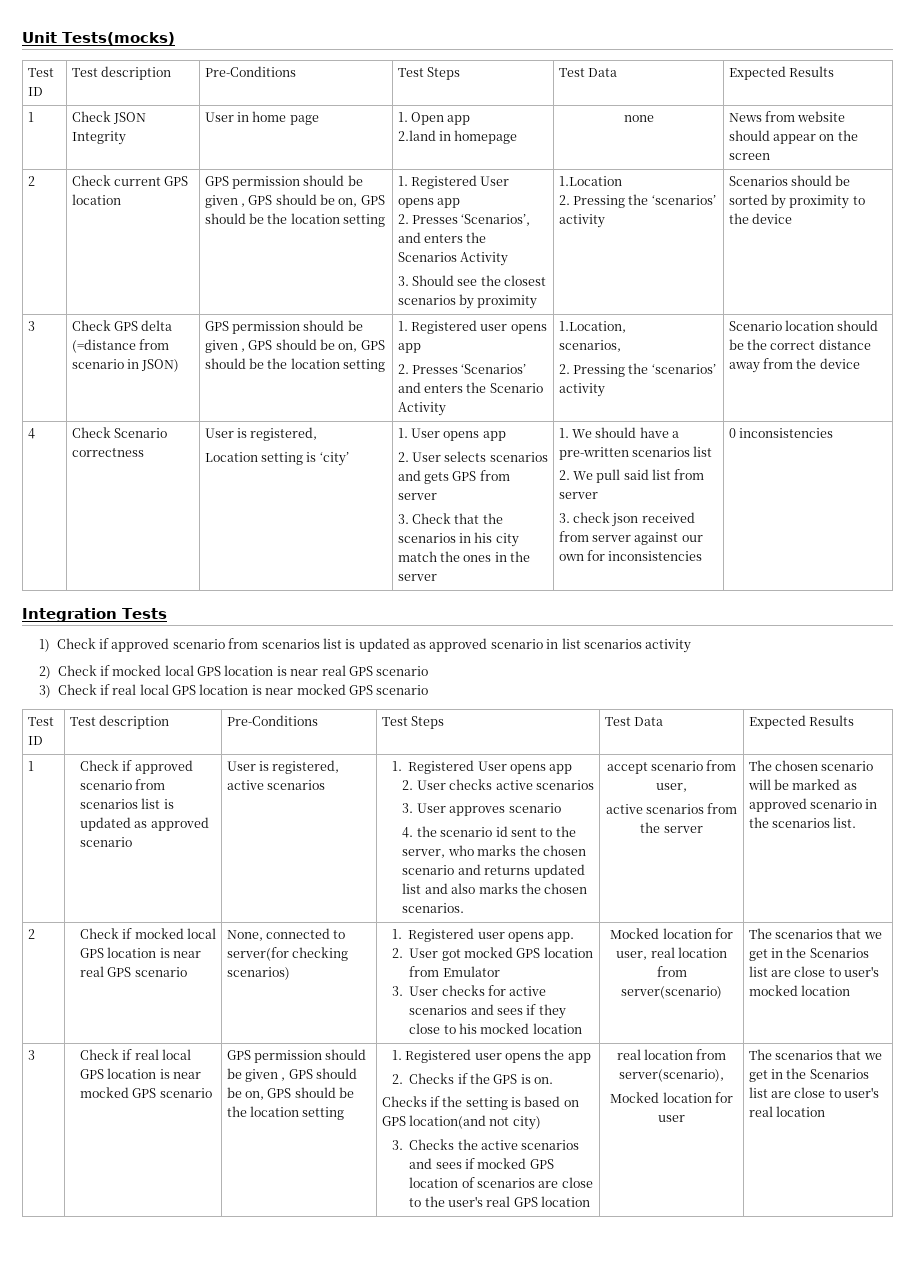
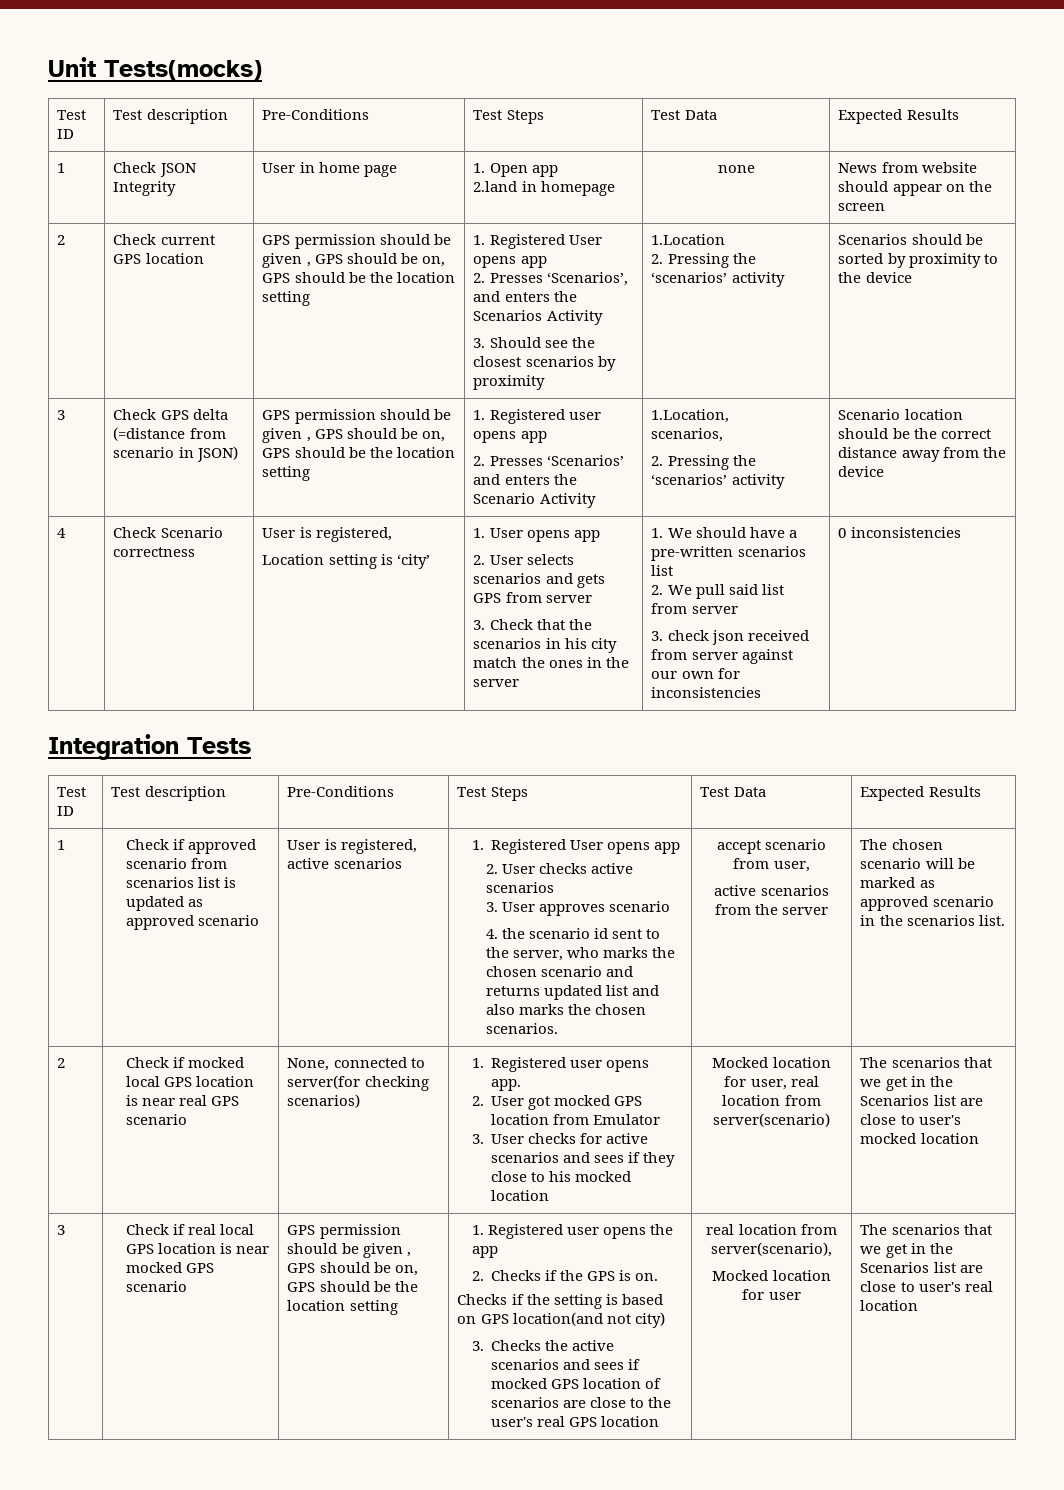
- 1) Check if approved scenario from scenarios list is updated as approved scenario in list scenarios activity
- 2) Check if mocked local GPS location is near real GPS scenario
- 3) Check if real local GPS location is near mocked GPS scenario

